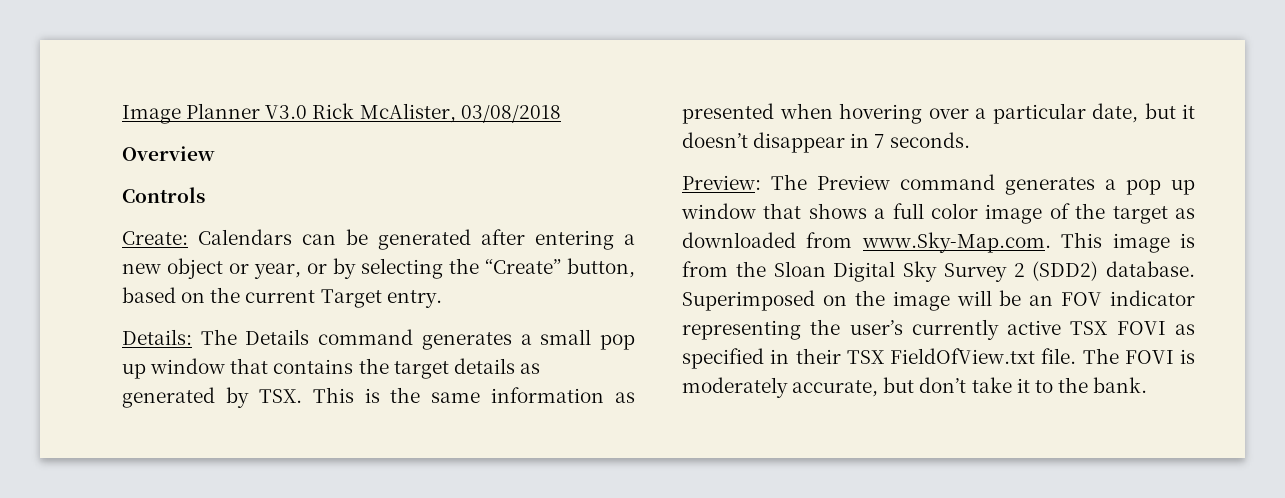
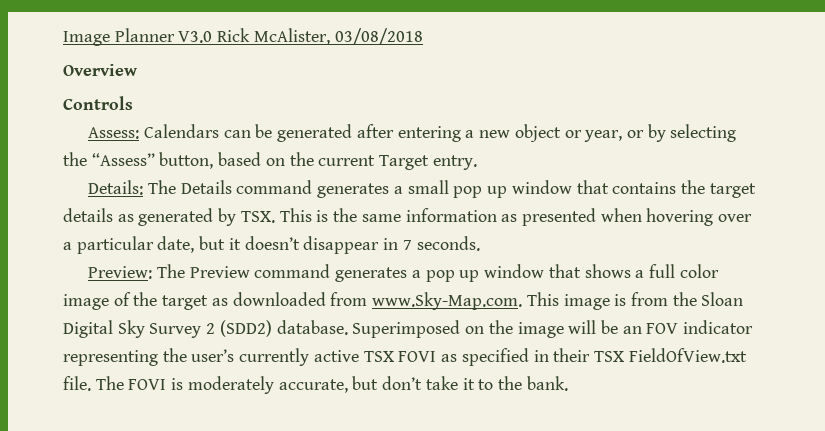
- Create: Calendars can be generated after entering a new object or year, or by selecting the “Create” button, based on the current Target entry.
+ Assess: Calendars can be generated after entering a new object or year, or by selecting the “Assess” button, based on the current Target entry.

